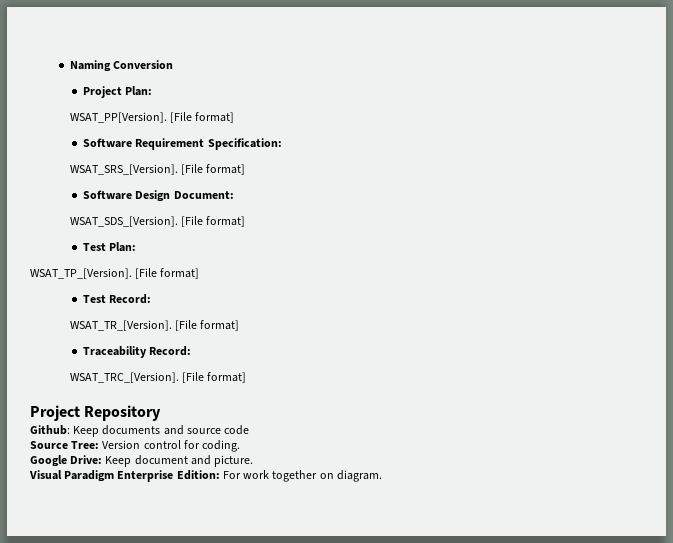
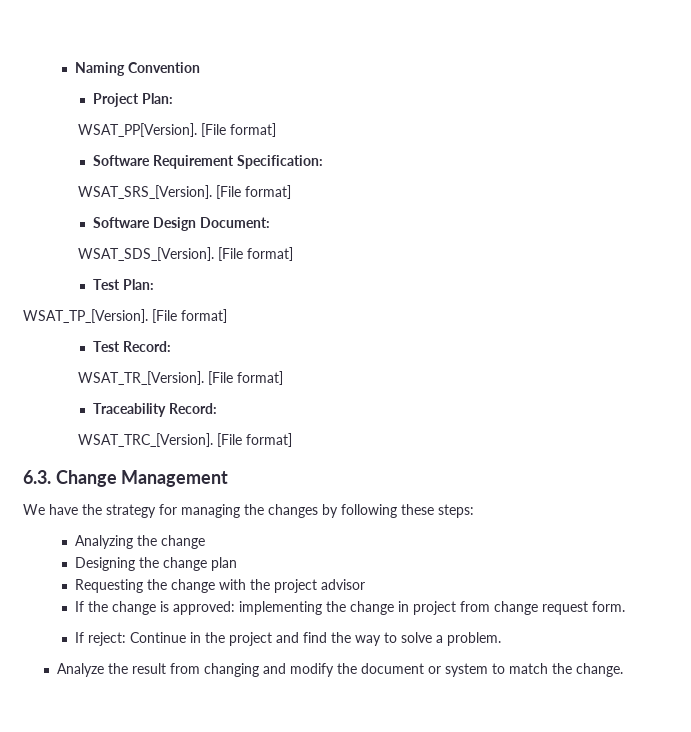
- Naming Conversion
+ Naming Convention
- Project Repository
- Github: Keep documents and source code
- Source Tree: Version control for coding.
- Google Drive: Keep document and picture.
- Visual Paradigm Enterprise Edition: For work together on diagram.
+ 6.3. Change Management
+ We have the strategy for managing the changes by following these steps:
+ Analyzing the change
+ Designing the change plan
+ Requesting the change with the project advisor
+ If the change is approved: implementing the change in project from change request form.
+ If reject: Continue in the project and find the way to solve a problem.
+ Analyze the result from changing and modify the document or system to match the change.

